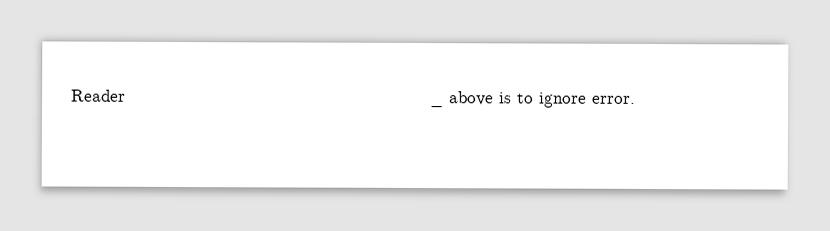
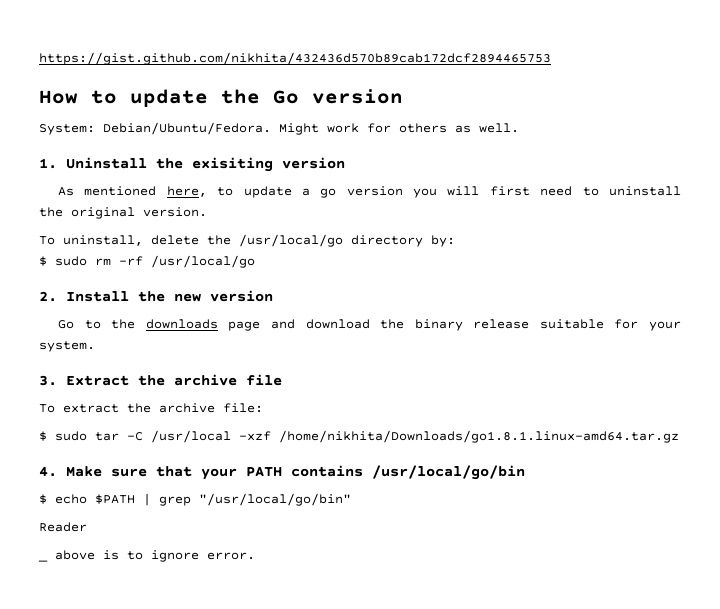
+ https://gist.github.com/nikhita/432436d570b89cab172dcf2894465753
+ How to update the Go version
+ System: Debian/Ubuntu/Fedora. Might work for others as well.
+ 1. Uninstall the exisiting version
+ As mentioned here, to update a go version you will first need to uninstall the original version.
+ To uninstall, delete the /usr/local/go directory by:
+ $ sudo rm -rf /usr/local/go
+ 2. Install the new version
+ Go to the downloads page and download the binary release suitable for your system.
+ 3. Extract the archive file
+ To extract the archive file:
+ $ sudo tar -C /usr/local -xzf /home/nikhita/Downloads/go1.8.1.linux-amd64.tar.gz
+ 4. Make sure that your PATH contains /usr/local/go/bin
+ $ echo $PATH | grep "/usr/local/go/bin"

